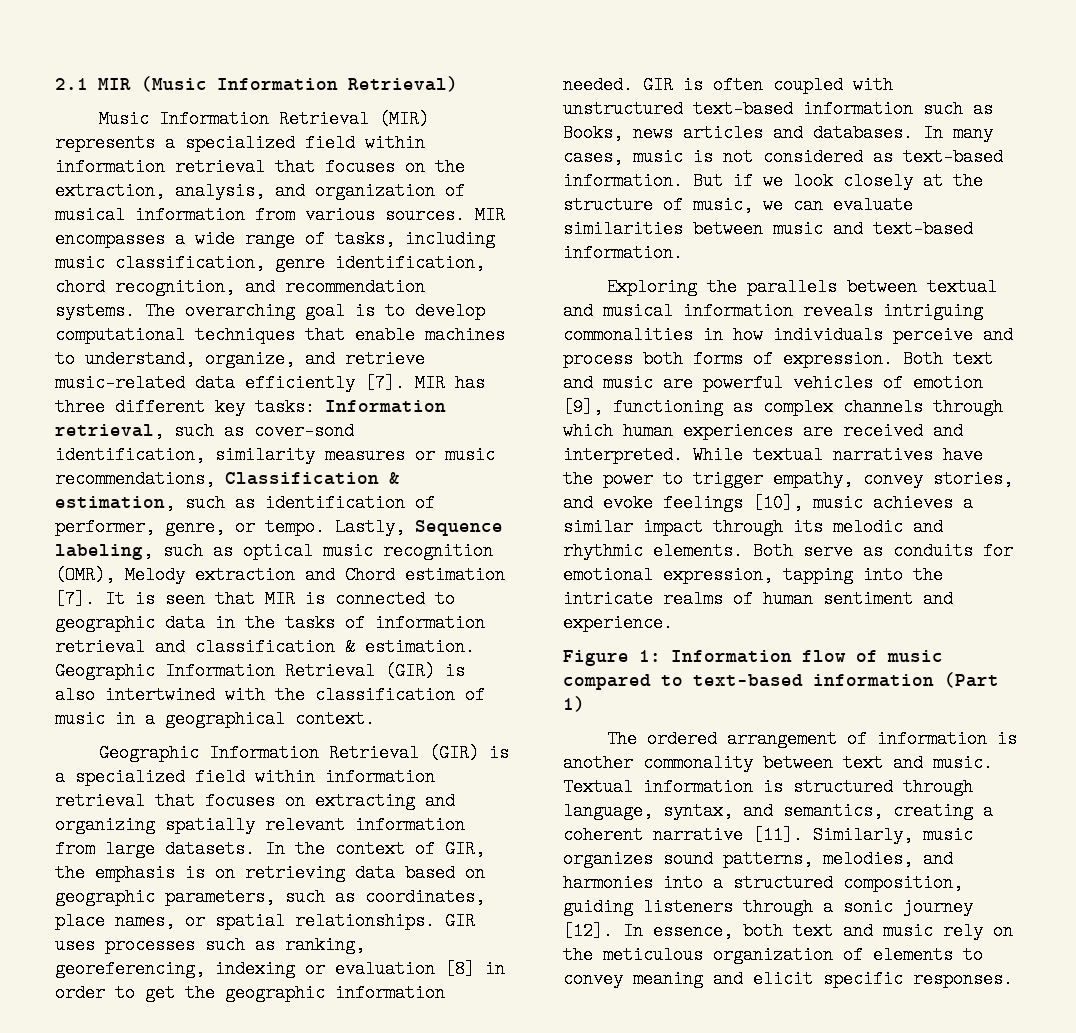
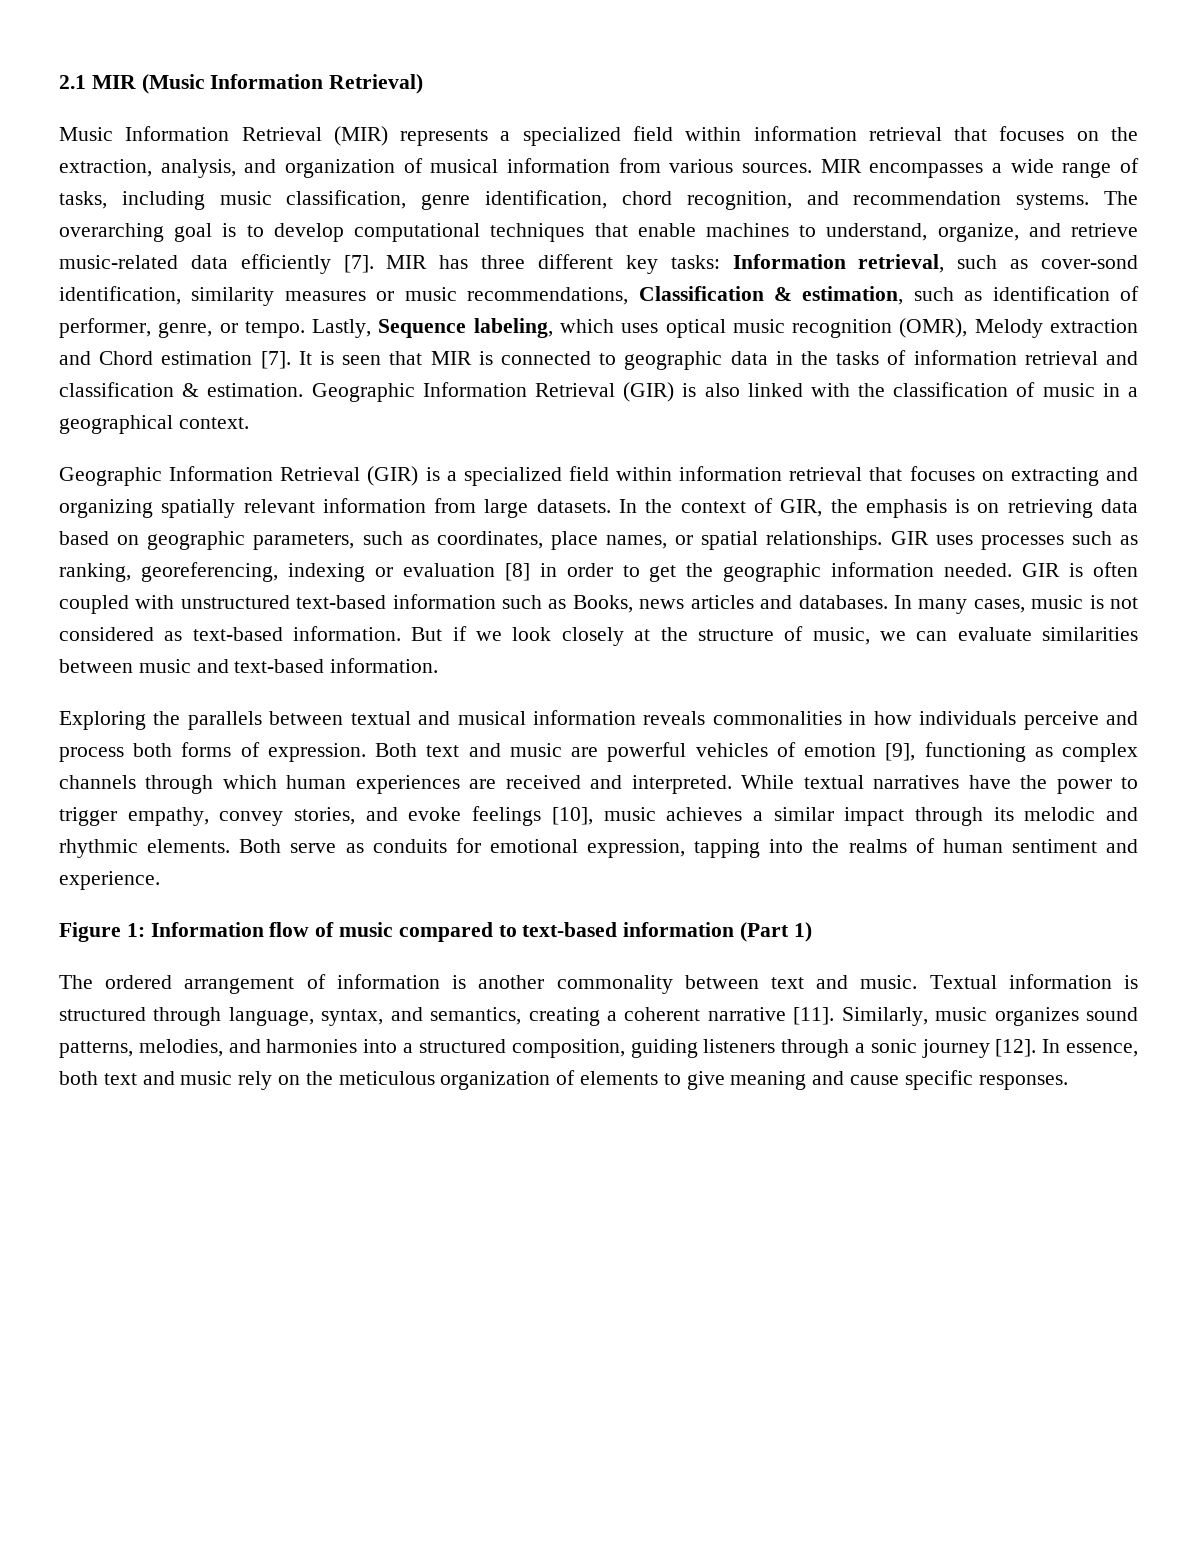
- Lastly, Sequence labeling, such as optical music recognition (OMR), Melody extraction and Chord estimation [7].
+ Lastly, Sequence labeling, which uses optical music recognition (OMR), Melody extraction and Chord estimation [7].
- Geographic Information Retrieval (GIR) is also intertwined with the classification of music in a geographical context.
+ Geographic Information Retrieval (GIR) is also linked with the classification of music in a geographical context.
- Exploring the parallels between textual and musical information reveals intriguing commonalities in how individuals perceive and process both forms of expression.
+ Exploring the parallels between textual and musical information reveals commonalities in how individuals perceive and process both forms of expression.
- Both serve as conduits for emotional expression, tapping into the intricate realms of human sentiment and experience.
+ Both serve as conduits for emotional expression, tapping into the realms of human sentiment and experience.
- In essence, both text and music rely on the meticulous organization of elements to convey meaning and elicit specific responses.
+ In essence, both text and music rely on the meticulous organization of elements to give meaning and cause specific responses.

